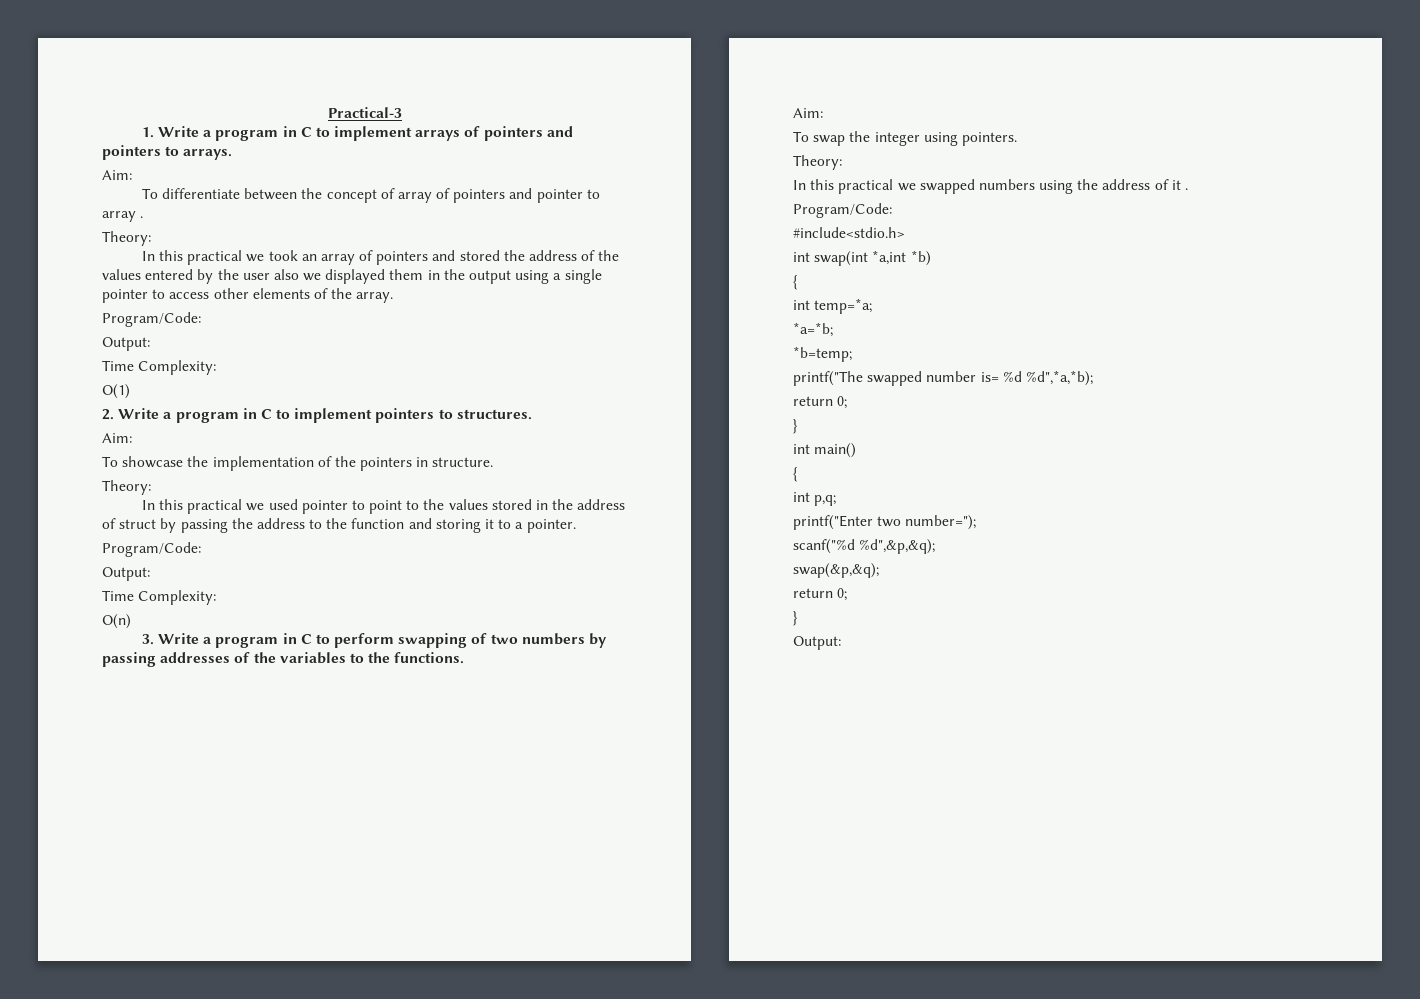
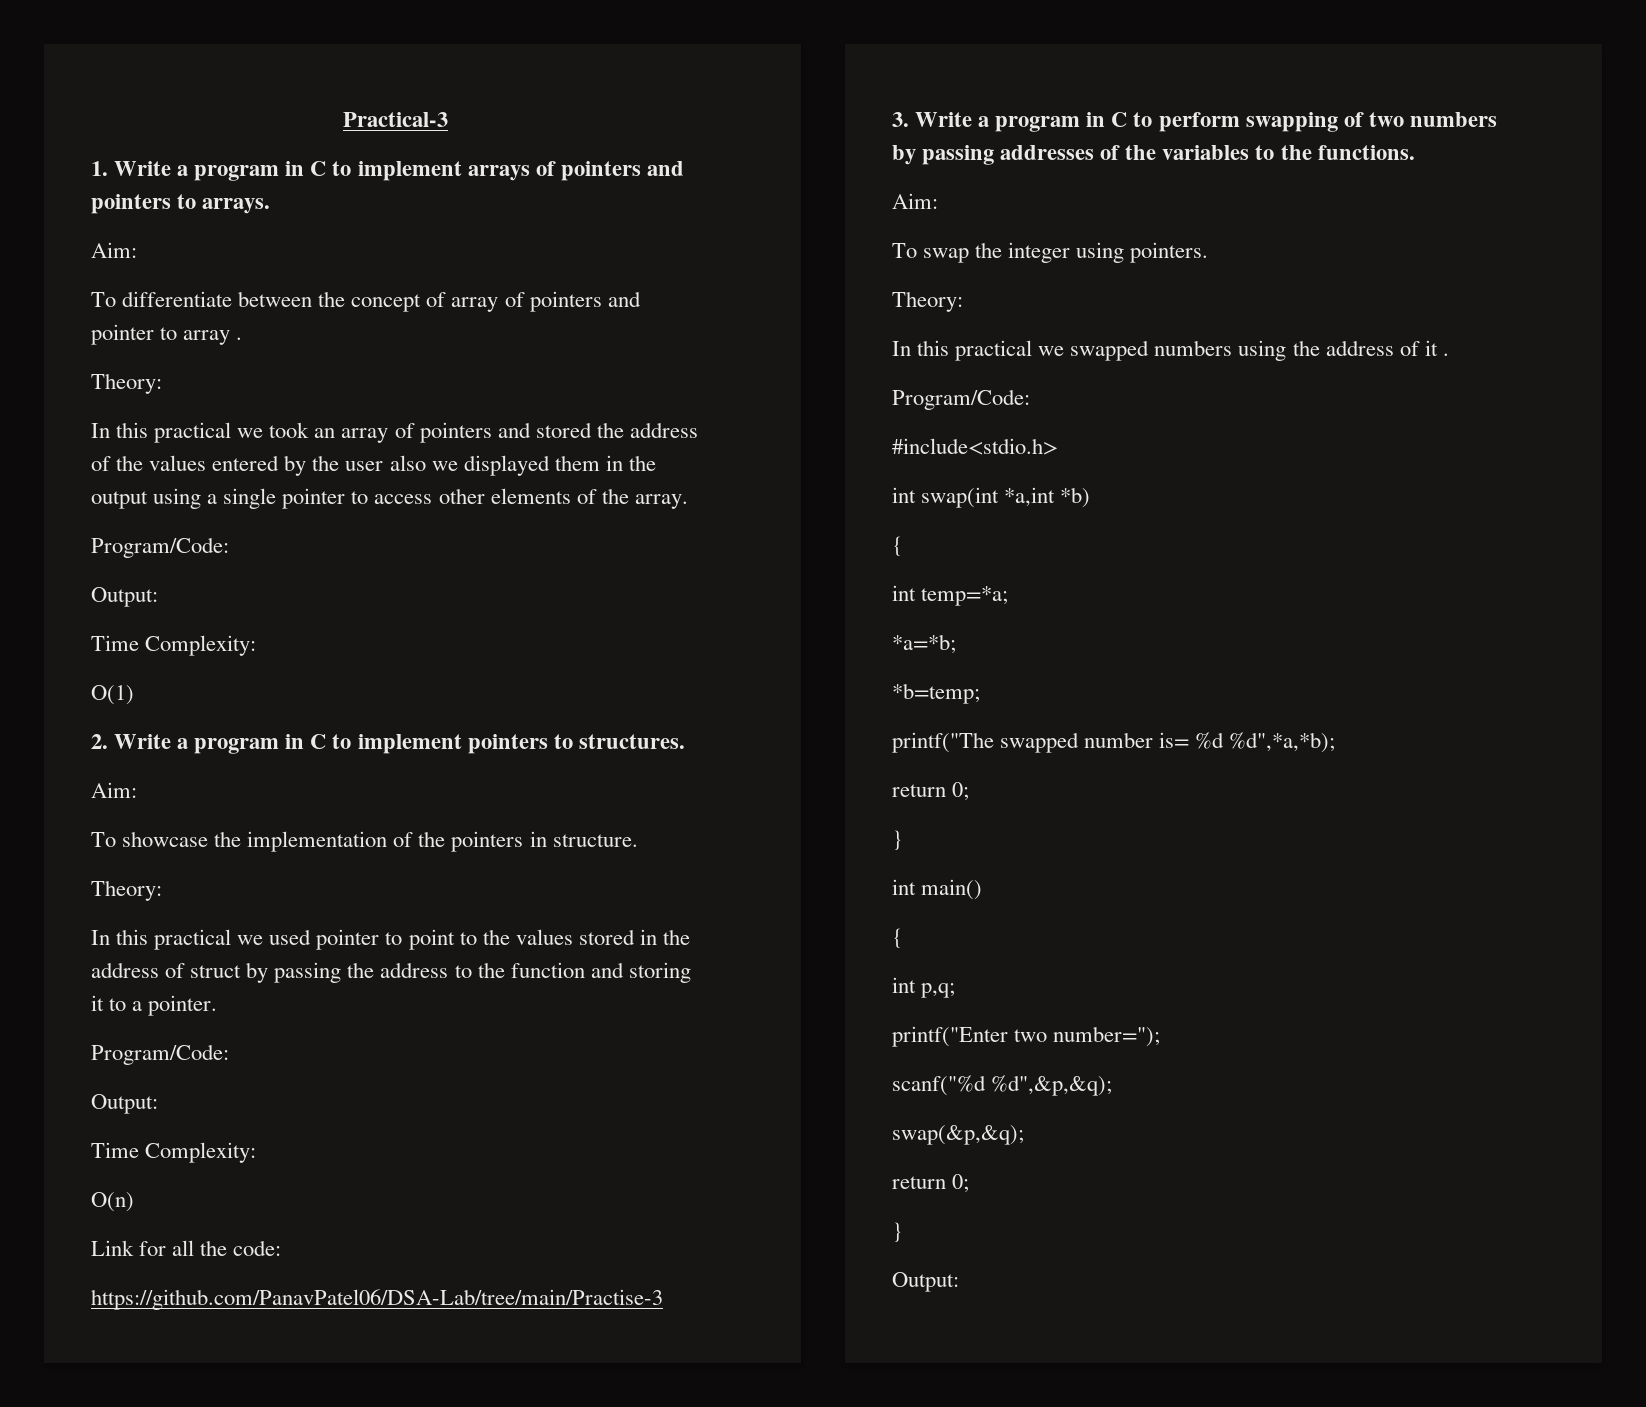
+ Link for all the code:
+ https://github.com/PanavPatel06/DSA-Lab/tree/main/Practise-3

